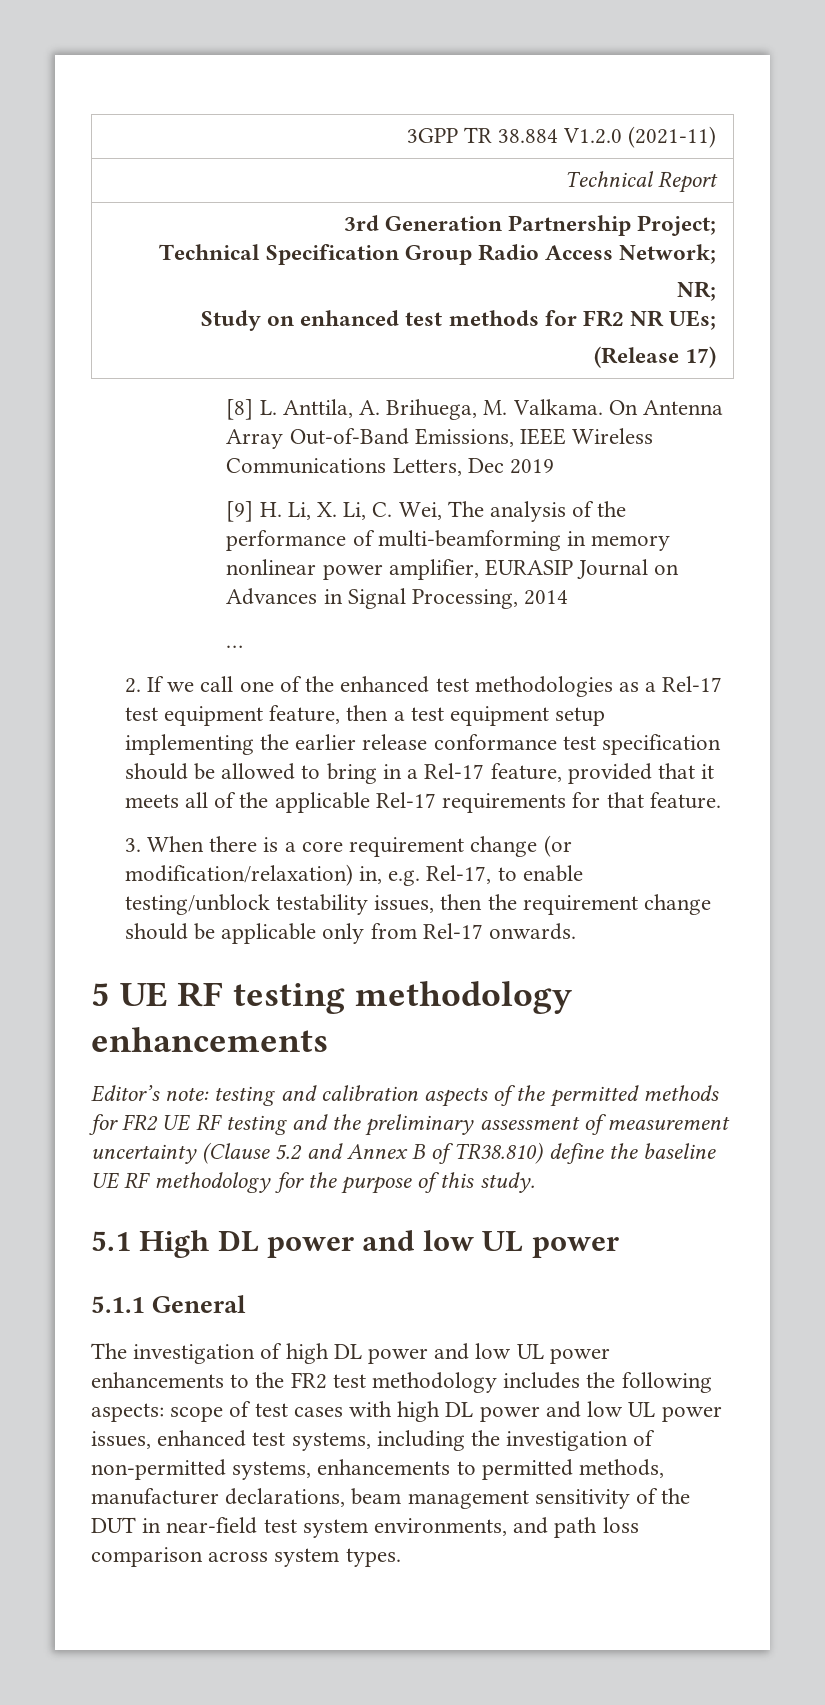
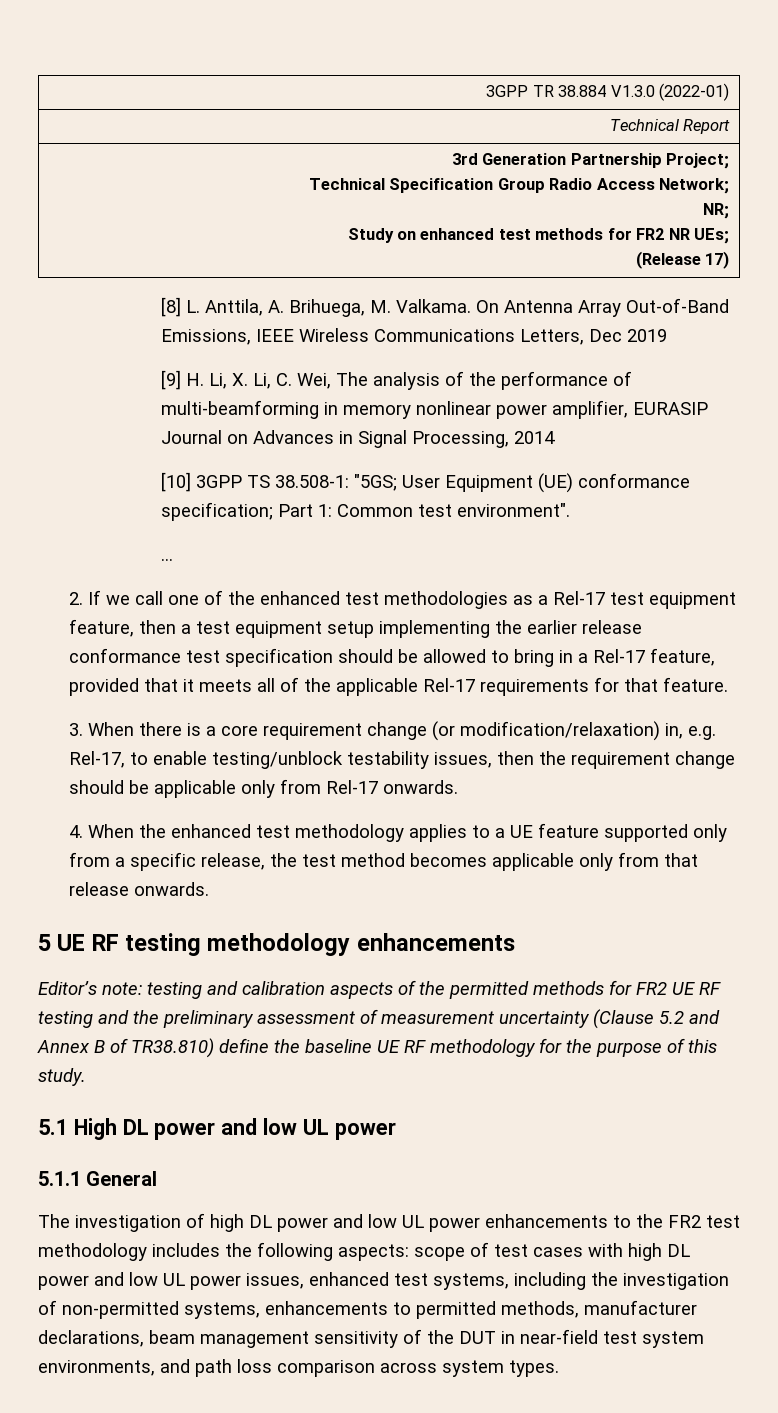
- 3GPP TR 38.884 V1.2.0 (2021-11)
+ 3GPP TR 38.884 V1.3.0 (2022-01)
+ [10] 3GPP TS 38.508-1: "5GS; User Equipment (UE) conformance specification; Part 1: Common test environment".
+ 4. When the enhanced test methodology applies to a UE feature supported only from a specific release, the test method becomes applicable only from that release onwards.

